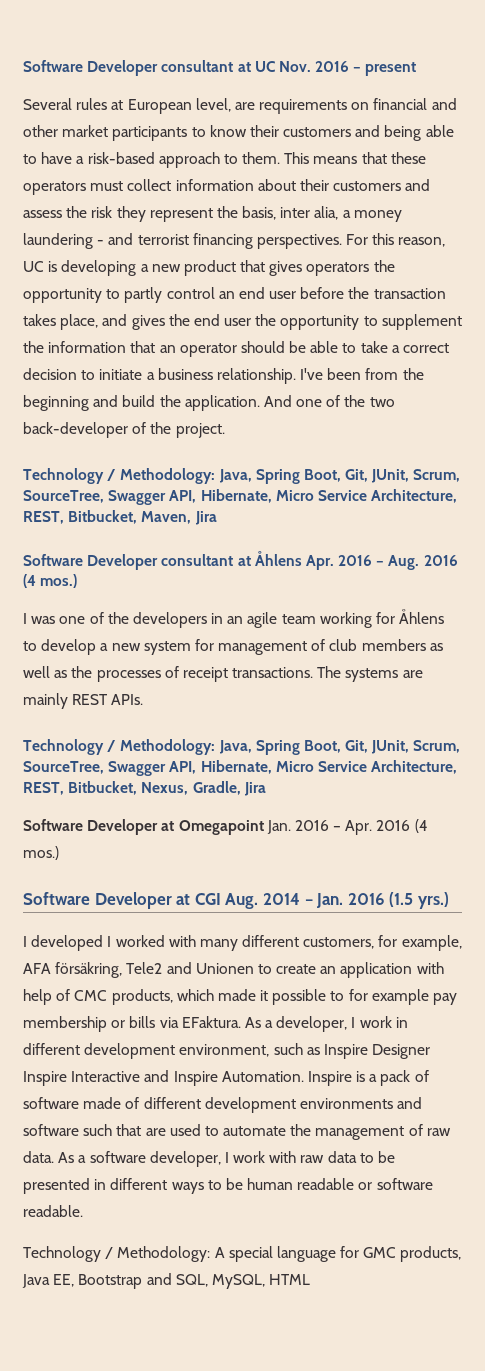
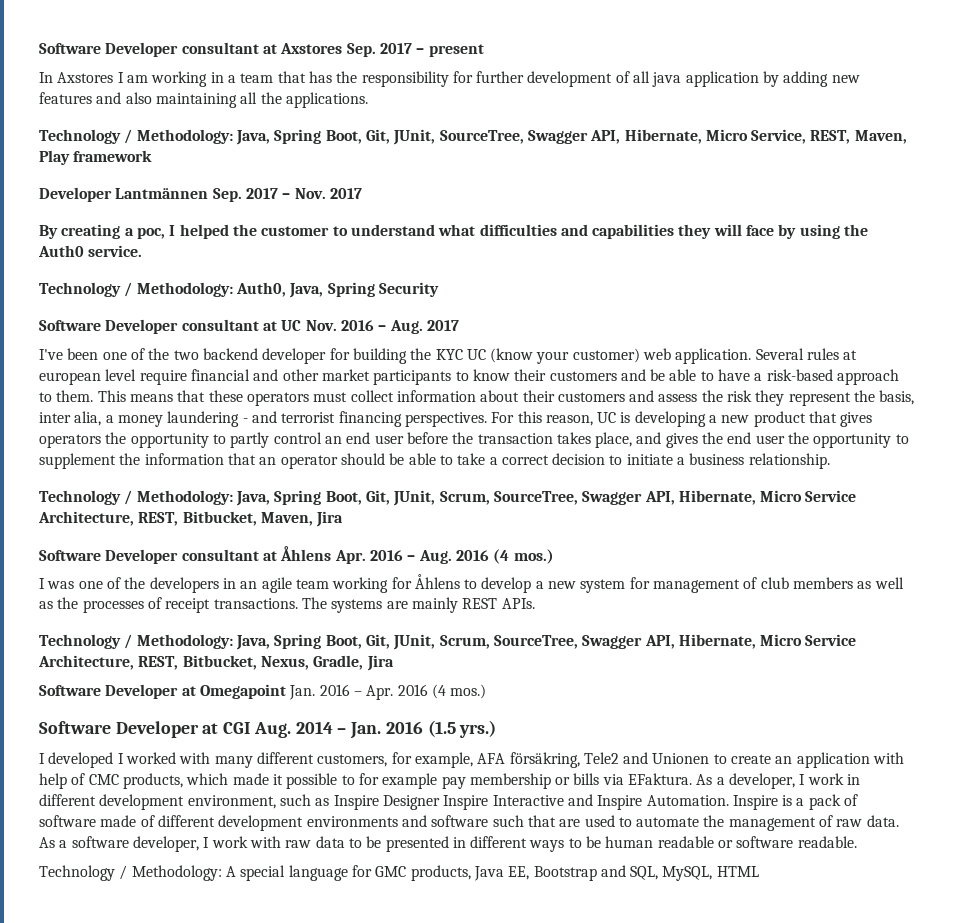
- Software Developer consultant at UC Nov. 2016 – present
- Several rules at European level, are requirements on financial and other market participants to know their customers and being able to have a risk-based approach to them.
+ Software Developer consultant at Axstores Sep. 2017 – present
+ In Axstores I am working in a team that has the responsibility for further development of all java application by adding new features and also maintaining all the applications.
+ Technology / Methodology: Java, Spring Boot, Git, JUnit, SourceTree, Swagger API, Hibernate, Micro Service, REST, Maven, Play framework
+ Developer Lantmännen Sep. 2017 – Nov. 2017
+ By creating a poc, I helped the customer to understand what difficulties and capabilities they will face by using the Auth0 service.
+ Technology / Methodology: Auth0, Java, Spring Security
+ Software Developer consultant at UC Nov. 2016 – Aug. 2017
+ I've been one of the two backend developer for building the KYC UC (know your customer) web application. Several rules at european level require financial and other market participants to know their customers and be able to have a risk-based approach to them.
- I've been from the beginning and build the application. And one of the two back-developer of the project.

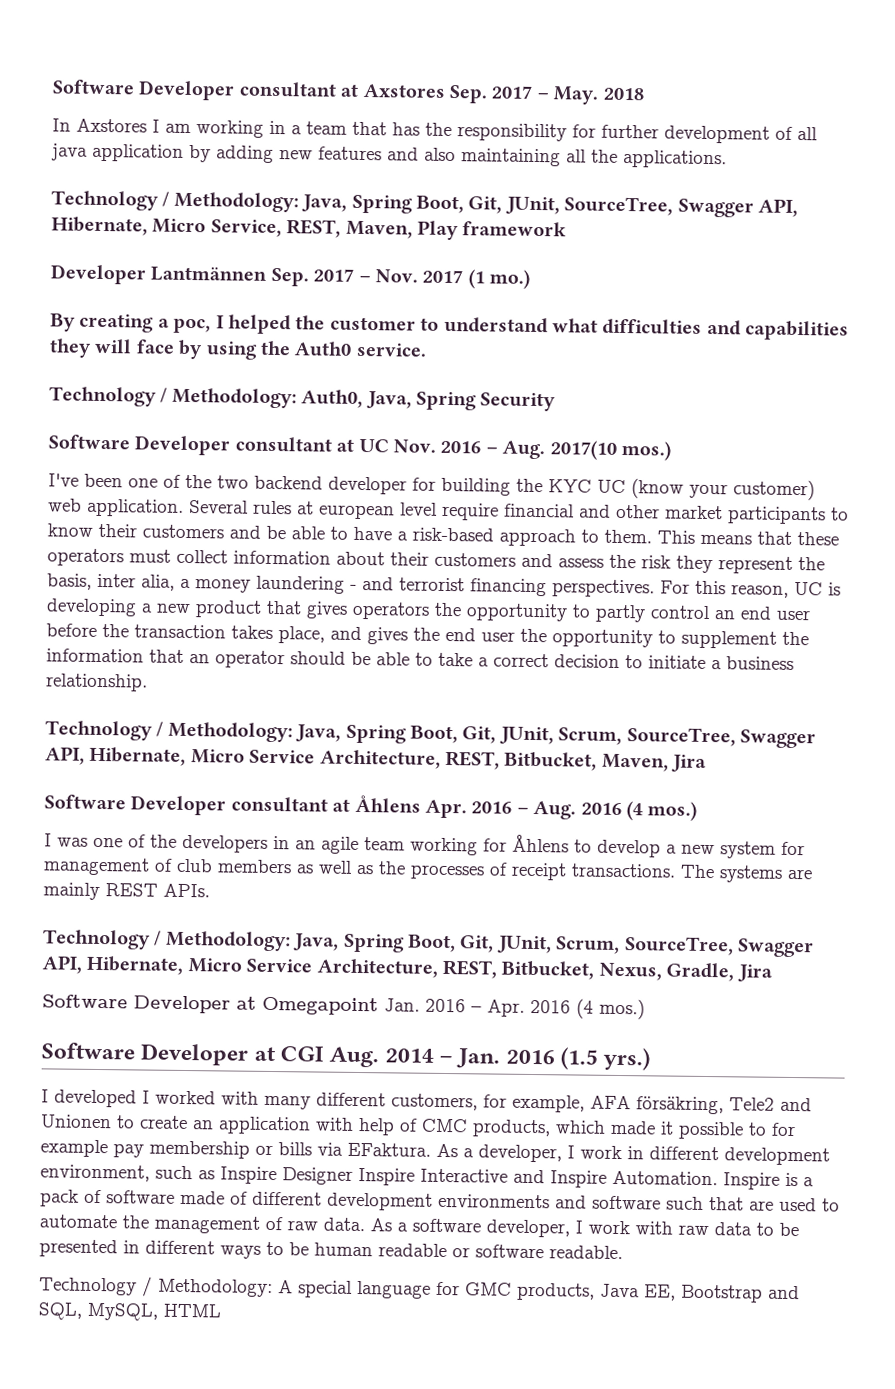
- Software Developer consultant at Axstores Sep. 2017 – present
+ Software Developer consultant at Axstores Sep. 2017 – May. 2018
- Developer Lantmännen Sep. 2017 – Nov. 2017
+ Developer Lantmännen Sep. 2017 – Nov. 2017 (1 mo.)
- Software Developer consultant at UC Nov. 2016 – Aug. 2017
+ Software Developer consultant at UC Nov. 2016 – Aug. 2017(10 mos.)

